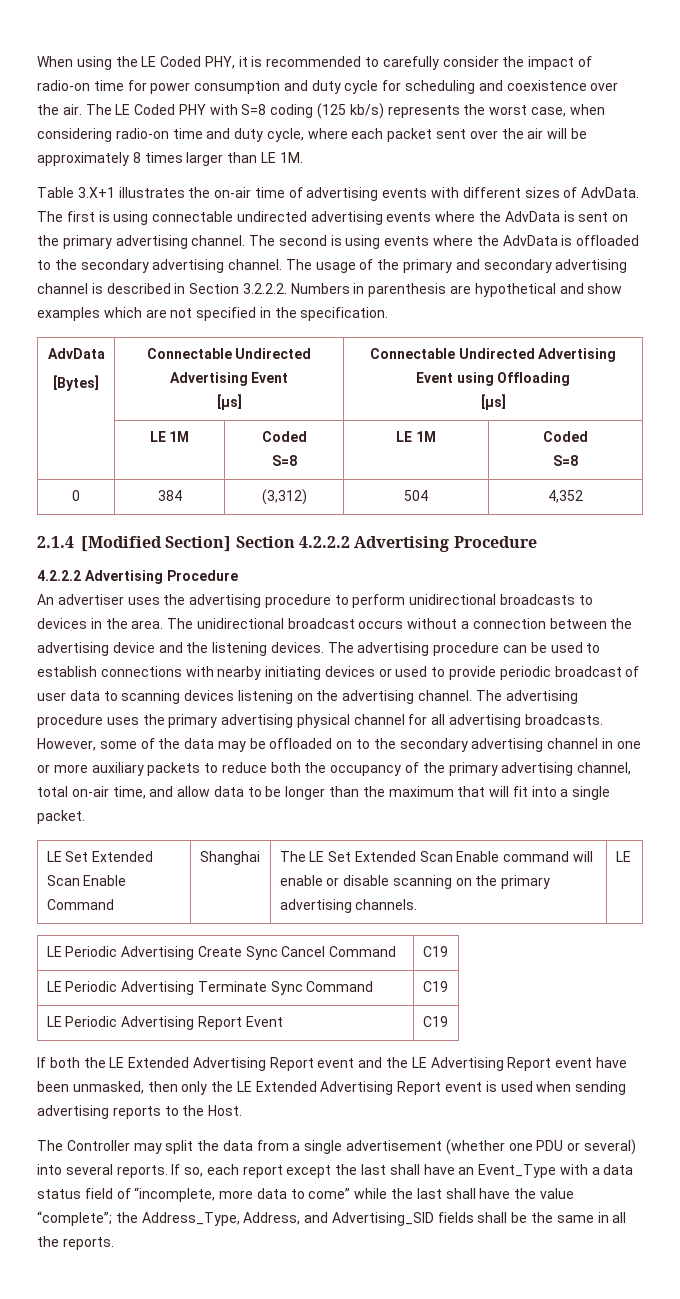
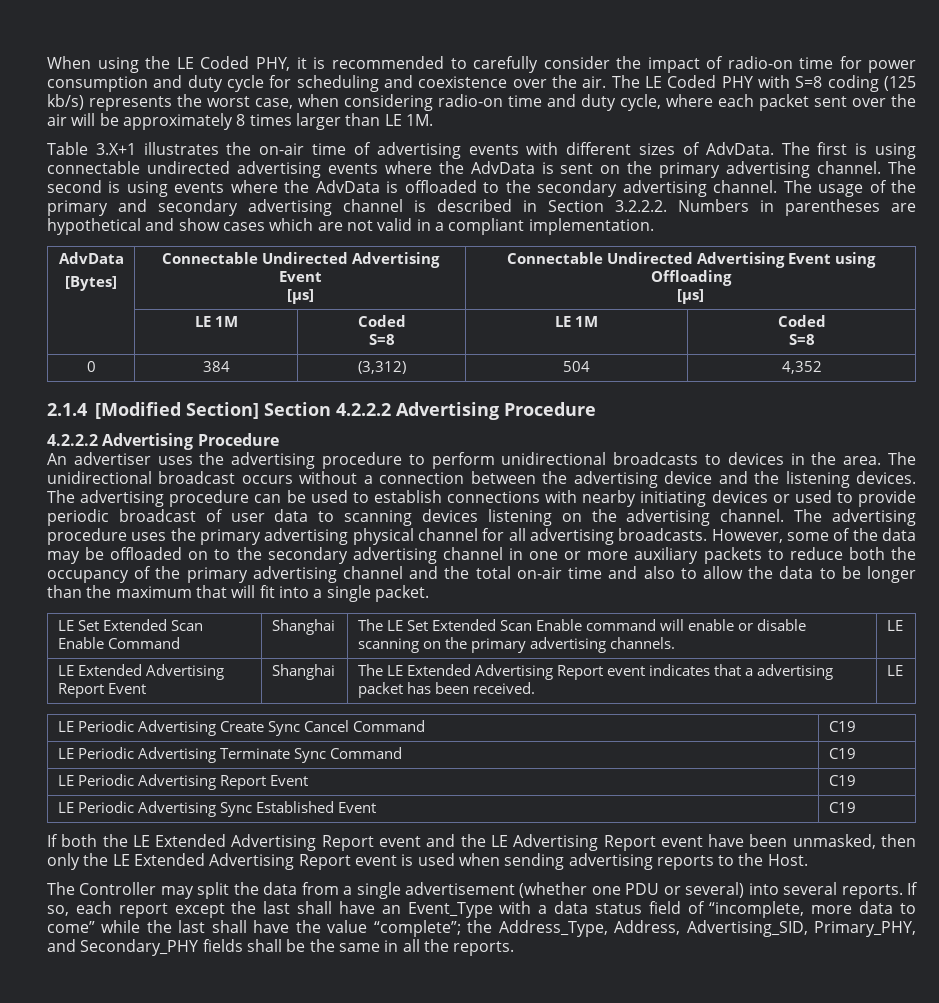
- The usage of the primary and secondary advertising channel is described in Section 3.2.2.2. Numbers in parenthesis are hypothetical and show examples which are not specified in the specification.
+ The usage of the primary and secondary advertising channel is described in Section 3.2.2.2. Numbers in parentheses are hypothetical and show cases which are not valid in a compliant implementation.
- However, some of the data may be offloaded on to the secondary advertising channel in one or more auxiliary packets to reduce both the occupancy of the primary advertising channel, total on-air time, and allow data to be longer than the maximum that will fit into a single packet.
+ However, some of the data may be offloaded on to the secondary advertising channel in one or more auxiliary packets to reduce both the occupancy of the primary advertising channel and the total on-air time and also to allow the data to be longer than the maximum that will fit into a single packet.
+ LE Extended Advertising Report Event | Shanghai | The LE Extended Advertising Report event indicates that a advertising packet has been received. | LE
+ LE Periodic Advertising Sync Established Event | C19
- If so, each report except the last shall have an Event_Type with a data status field of “incomplete, more data to come” while the last shall have the value “complete”; the Address_Type, Address, and Advertising_SID fields shall be the same in all the reports.
+ If so, each report except the last shall have an Event_Type with a data status field of “incomplete, more data to come” while the last shall have the value “complete”; the Address_Type, Address, Advertising_SID, Primary_PHY, and Secondary_PHY fields shall be the same in all the reports.

